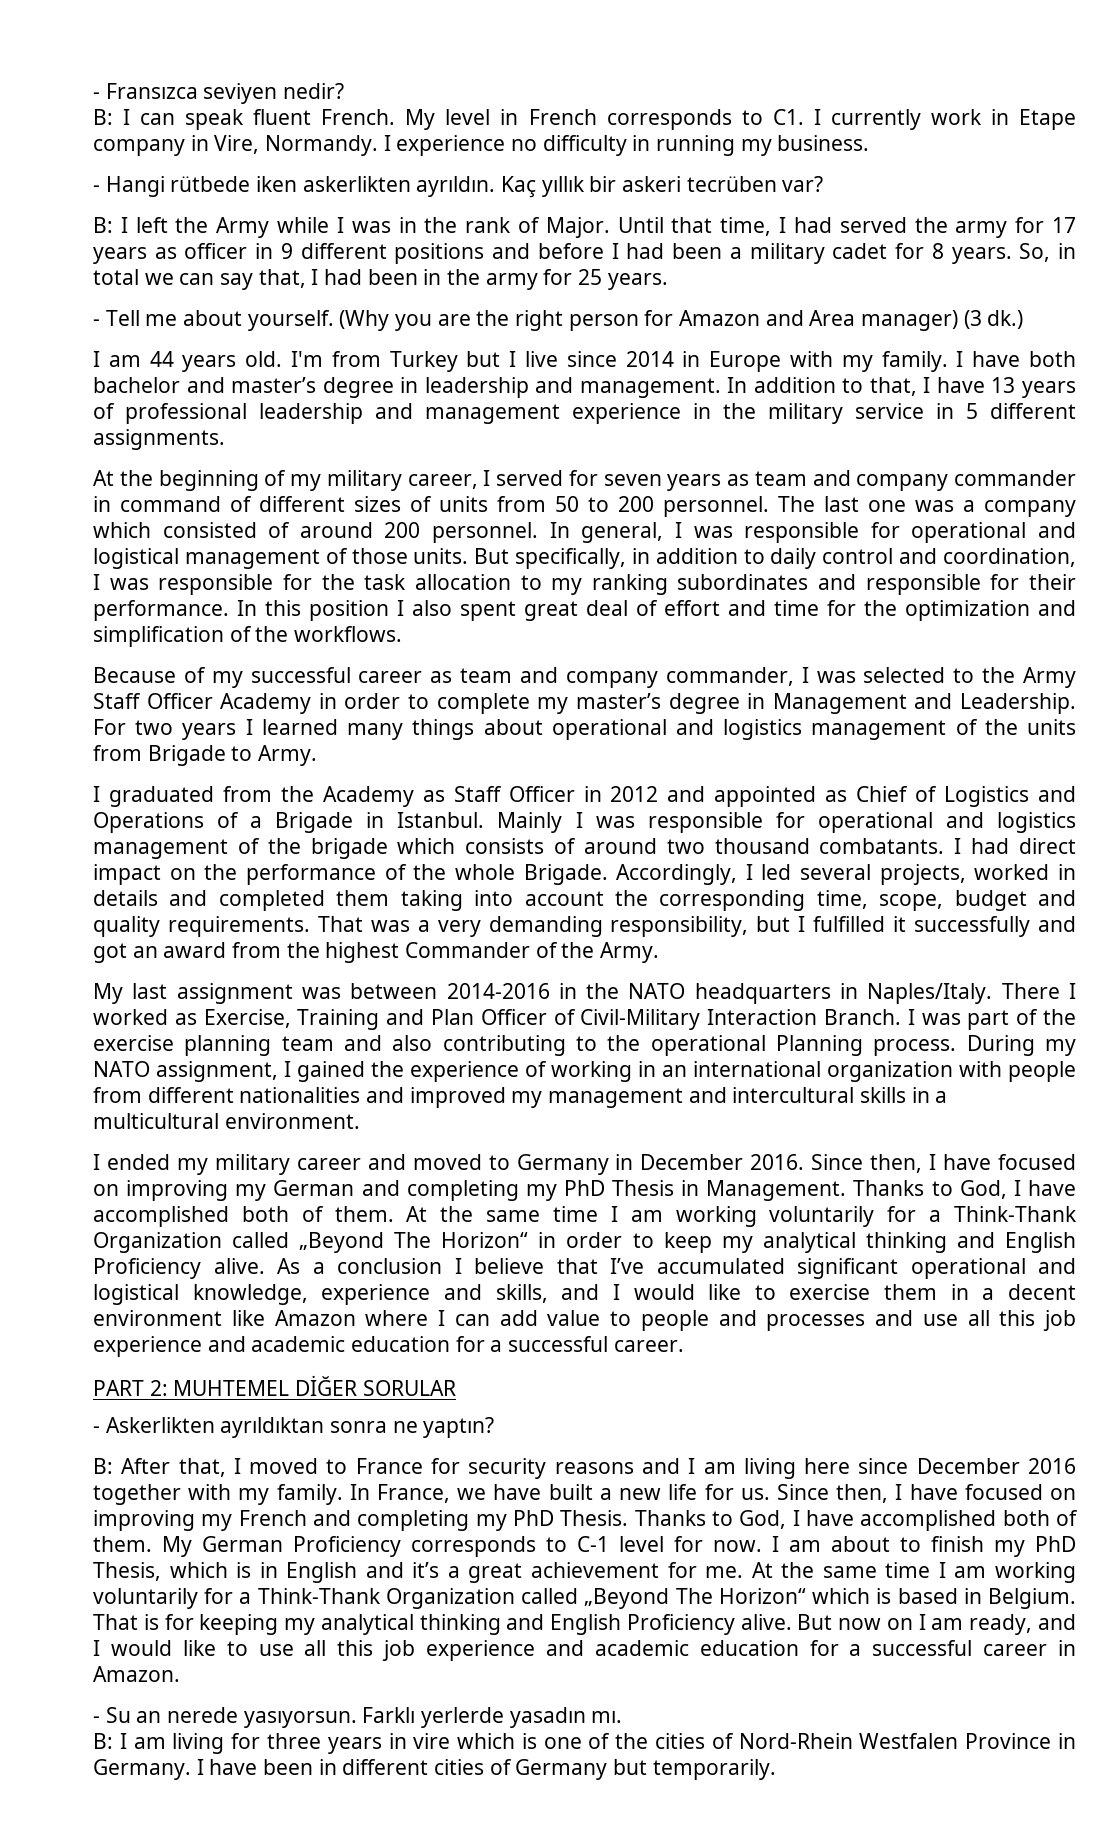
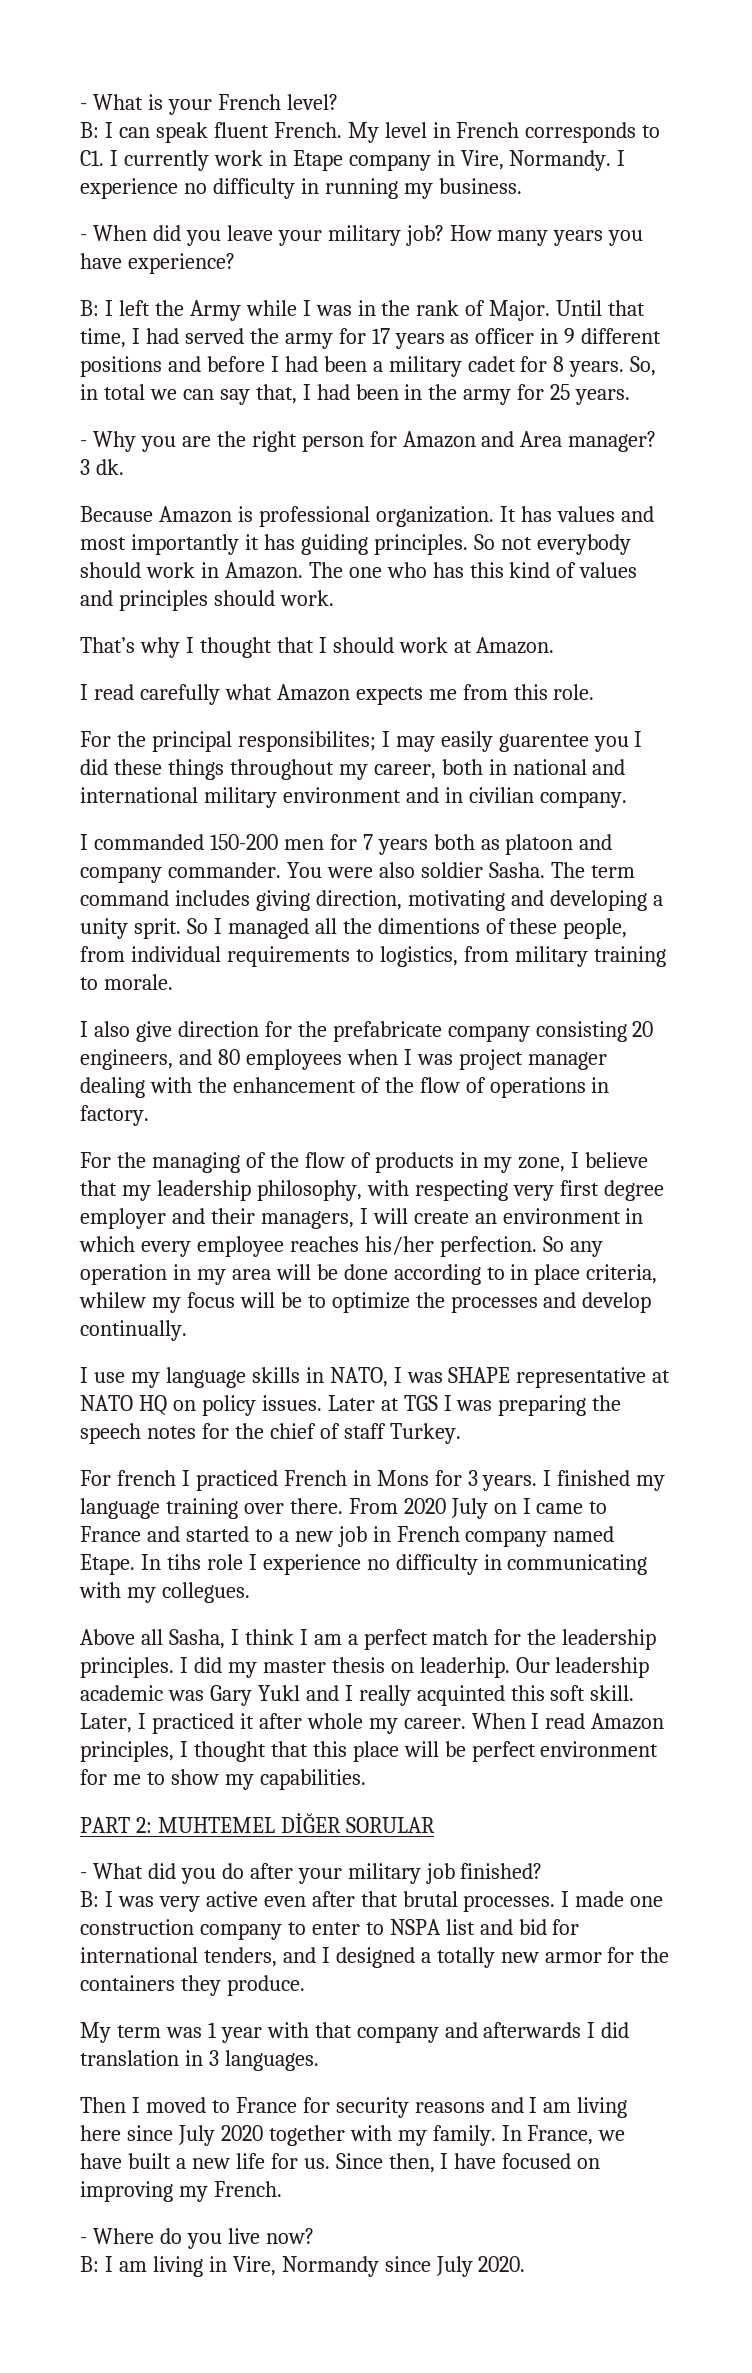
- - Fransızca seviyen nedir?
+ - What is your French level?
- - Hangi rütbede iken askerlikten ayrıldın. Kaç yıllık bir askeri tecrüben var?
+ - When did you leave your military job? How many years you have experience?
- - Tell me about yourself. (Why you are the right person for Amazon and Area manager) (3 dk.)
- I am 44 years old. I'm from Turkey but I live since 2014 in Europe with my family. I have both bachelor and master’s degree in leadership and management. In addition to that, I have 13 years of professional leadership and management experience in the military service in 5 different assignments.
- At the beginning of my military career, I served for seven years as team and company commander in command of different sizes of units from 50 to 200 personnel. The last one was a company which consisted of around 200 personnel. In general, I was responsible for operational and logistical management of those units. But specifically, in addition to daily control and coordination, I was responsible for the task allocation to my ranking subordinates and responsible for their performance. In this position I also spent great deal of effort and time for the optimization and simplification of the workflows.
- Because of my successful career as team and company commander, I was selected to the Army Staff Officer Academy in order to complete my master’s degree in Management and Leadership. For two years I learned many things about operational and logistics management of the units from Brigade to Army.
- I graduated from the Academy as Staff Officer in 2012 and appointed as Chief of Logistics and Operations of a Brigade in Istanbul. Mainly I was responsible for operational and logistics management of the brigade which consists of around two thousand combatants. I had direct impact on the performance of the whole Brigade. Accordingly, I led several projects, worked in details and completed them taking into account the corresponding time, scope, budget and quality requirements. That was a very demanding responsibility, but I fulfilled it successfully and got an award from the highest Commander of the Army.
- My last assignment was between 2014-2016 in the NATO headquarters in Naples/Italy. There I worked as Exercise, Training and Plan Officer of Civil-Military Interaction Branch. I was part of the exercise planning team and also contributing to the operational Planning process. During my NATO assignment, I gained the experience of working in an international organization with people from different nationalities and improved my management and intercultural skills in a multicultural environment.
- I ended my military career and moved to Germany in December 2016. Since then, I have focused on improving my German and completing my PhD Thesis in Management. Thanks to God, I have accomplished both of them. At the same time I am working voluntarily for a Think-Thank Organization called „Beyond The Horizon“ in order to keep my analytical thinking and English Proficiency alive. As a conclusion I believe that I’ve accumulated significant operational and logistical knowledge, experience and skills, and I would like to exercise them in a decent environment like Amazon where I can add value to people and processes and use all this job experience and academic education for a successful career.
+ - Why you are the right person for Amazon and Area manager? 3 dk.
+ Because Amazon is professional organization. It has values and most importantly it has guiding principles. So not everybody should work in Amazon. The one who has this kind of values and principles should work.
+ That’s why I thought that I should work at Amazon.
+ I read carefully what Amazon expects me from this role.
+ For the principal responsibilites; I may easily guarentee you I did these things throughout my career, both in national and international military environment and in civilian company.
+ I commanded 150-200 men for 7 years both as platoon and company commander. You were also soldier Sasha. The term command includes giving direction, motivating and developing a unity sprit. So I managed all the dimentions of these people, from individual requirements to logistics, from military training to morale.
+ I also give direction for the prefabricate company consisting 20 engineers, and 80 employees when I was project manager dealing with the enhancement of the flow of operations in factory.
+ For the managing of the flow of products in my zone, I believe that my leadership philosophy, with respecting very first degree employer and their managers, I will create an environment in which every employee reaches his/her perfection. So any operation in my area will be done according to in place criteria, whilew my focus will be to optimize the processes and develop continually.
+ I use my language skills in NATO, I was SHAPE representative at NATO HQ on policy issues. Later at TGS I was preparing the speech notes for the chief of staff Turkey.
+ For french I practiced French in Mons for 3 years. I finished my language training over there. From 2020 July on I came to France and started to a new job in French company named Etape. In tihs role I experience no difficulty in communicating with my collegues.
+ Above all Sasha, I think I am a perfect match for the leadership principles. I did my master thesis on leaderhip. Our leadership academic was Gary Yukl and I really acquinted this soft skill. Later, I practiced it after whole my career. When I read Amazon principles, I thought that this place will be perfect environment for me to show my capabilities.
- - Askerlikten ayrıldıktan sonra ne yaptın?
- B: After that, I moved to France for security reasons and I am living here since December 2016 together with my family.
+ - What did you do after your military job finished?
+ B: I was very active even after that brutal processes. I made one construction company to enter to NSPA list and bid for international tenders, and I designed a totally new armor for the containers they produce.
+ My term was 1 year with that company and afterwards I did translation in 3 languages.
+ Then I moved to France for security reasons and I am living here since July 2020 together with my family.
- Since then, I have focused on improving my French and completing my PhD Thesis. Thanks to God, I have accomplished both of them. My German Proficiency corresponds to C-1 level for now. I am about to finish my PhD Thesis, which is in English and it’s a great achievement for me. At the same time I am working voluntarily for a Think-Thank Organization called „Beyond The Horizon“ which is based in Belgium. That is for keeping my analytical thinking and English Proficiency alive. But now on I am ready, and I would like to use all this job experience and academic education for a successful career in Amazon.
- - Su an nerede yasıyorsun. Farklı yerlerde yasadın mı.
- B: I am living for three years in vire which is one of the cities of Nord-Rhein Westfalen Province in Germany. I have been in different cities of Germany but temporarily.
+ Since then, I have focused on improving my French.
+ - Where do you live now?
+ B: I am living in Vire, Normandy since July 2020.

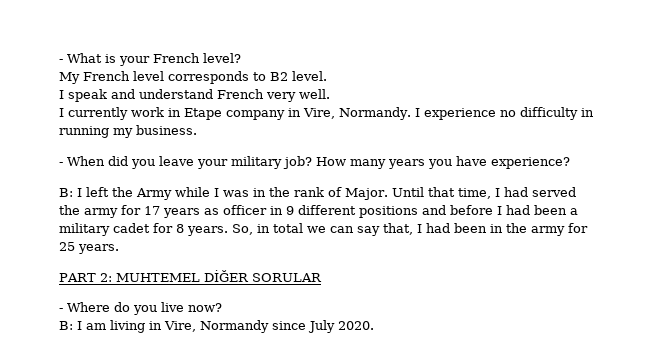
- B: I can speak fluent French. My level in French corresponds to C1. I currently work in Etape company in Vire, Normandy.
+ My French level corresponds to B2 level.
+ I speak and understand French very well.
+ I currently work in Etape company in Vire, Normandy.
- - Why you are the right person for Amazon and Area manager? 3 dk.
- Because Amazon is professional organization. It has values and most importantly it has guiding principles. So not everybody should work in Amazon. The one who has this kind of values and principles should work.
- That’s why I thought that I should work at Amazon.
- I read carefully what Amazon expects me from this role.
- For the principal responsibilites; I may easily guarentee you I did these things throughout my career, both in national and international military environment and in civilian company.
- I commanded 150-200 men for 7 years both as platoon and company commander. You were also soldier Sasha. The term command includes giving direction, motivating and developing a unity sprit. So I managed all the dimentions of these people, from individual requirements to logistics, from military training to morale.
- I also give direction for the prefabricate company consisting 20 engineers, and 80 employees when I was project manager dealing with the enhancement of the flow of operations in factory.
- For the managing of the flow of products in my zone, I believe that my leadership philosophy, with respecting very first degree employer and their managers, I will create an environment in which every employee reaches his/her perfection. So any operation in my area will be done according to in place criteria, whilew my focus will be to optimize the processes and develop continually.
- I use my language skills in NATO, I was SHAPE representative at NATO HQ on policy issues. Later at TGS I was preparing the speech notes for the chief of staff Turkey.
- For french I practiced French in Mons for 3 years. I finished my language training over there. From 2020 July on I came to France and started to a new job in French company named Etape. In tihs role I experience no difficulty in communicating with my collegues.
- Above all Sasha, I think I am a perfect match for the leadership principles. I did my master thesis on leaderhip. Our leadership academic was Gary Yukl and I really acquinted this soft skill. Later, I practiced it after whole my career. When I read Amazon principles, I thought that this place will be perfect environment for me to show my capabilities.
- - What did you do after your military job finished?
- B: I was very active even after that brutal processes. I made one construction company to enter to NSPA list and bid for international tenders, and I designed a totally new armor for the containers they produce.
- My term was 1 year with that company and afterwards I did translation in 3 languages.
- Then I moved to France for security reasons and I am living here since July 2020 together with my family. In France, we have built a new life for us. Since then, I have focused on improving my French.

